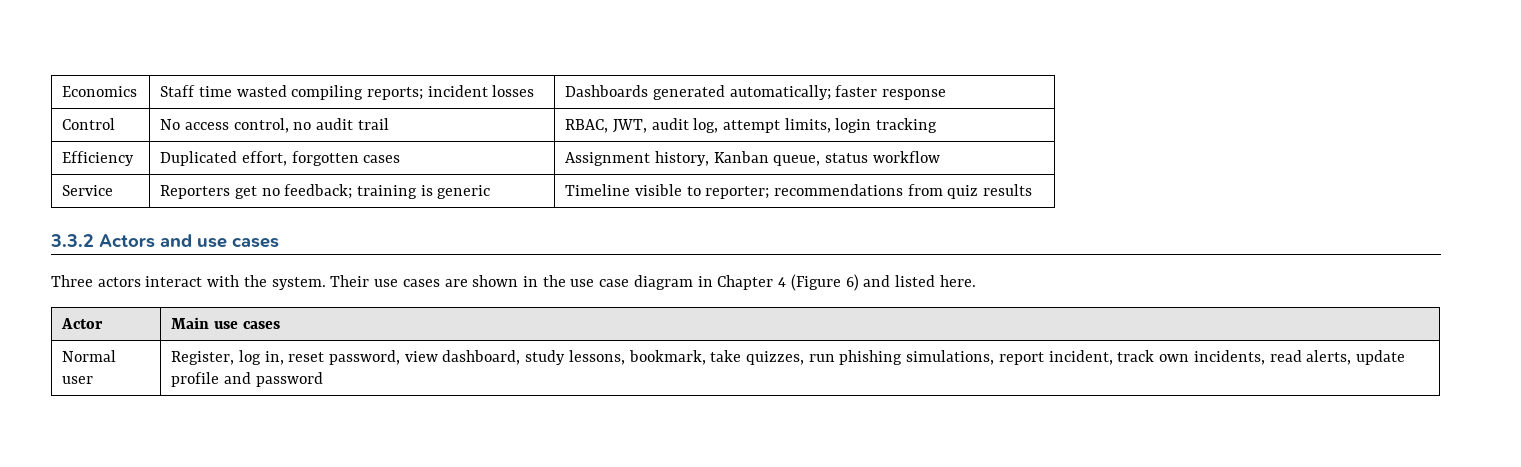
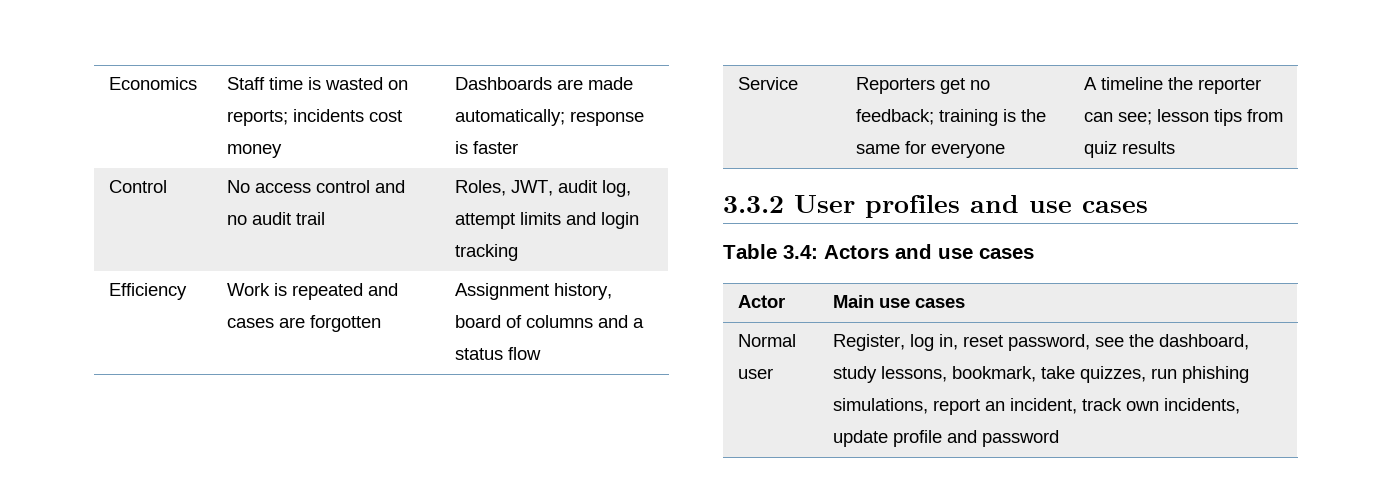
- Economics | Staff time wasted compiling reports; incident losses | Dashboards generated automatically; faster response
+ Economics | Staff time is wasted on reports; incidents cost money | Dashboards are made automatically; response is faster
- Control | No access control, no audit trail | RBAC, JWT, audit log, attempt limits, login tracking
+ Control | No access control and no audit trail | Roles, JWT, audit log, attempt limits and login tracking
- Efficiency | Duplicated effort, forgotten cases | Assignment history, Kanban queue, status workflow
+ Efficiency | Work is repeated and cases are forgotten | Assignment history, board of columns and a status flow
- Service | Reporters get no feedback; training is generic | Timeline visible to reporter; recommendations from quiz results
- 3.3.2 Actors and use cases
- Three actors interact with the system. Their use cases are shown in the use case diagram in Chapter 4 (Figure 6) and listed here.
+ Service | Reporters get no feedback; training is the same for everyone | A timeline the reporter can see; lesson tips from quiz results
+ 3.3.2 User profiles and use cases
+ Table 3.4: Actors and use cases
- Normal user | Register, log in, reset password, view dashboard, study lessons, bookmark, take quizzes, run phishing simulations, report incident, track own incidents, read alerts, update profile and password
+ Normal user | Register, log in, reset password, see the dashboard, study lessons, bookmark, take quizzes, run phishing simulations, report an incident, track own incidents, update profile and password

